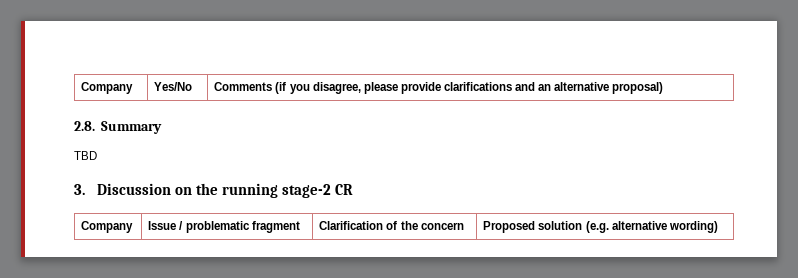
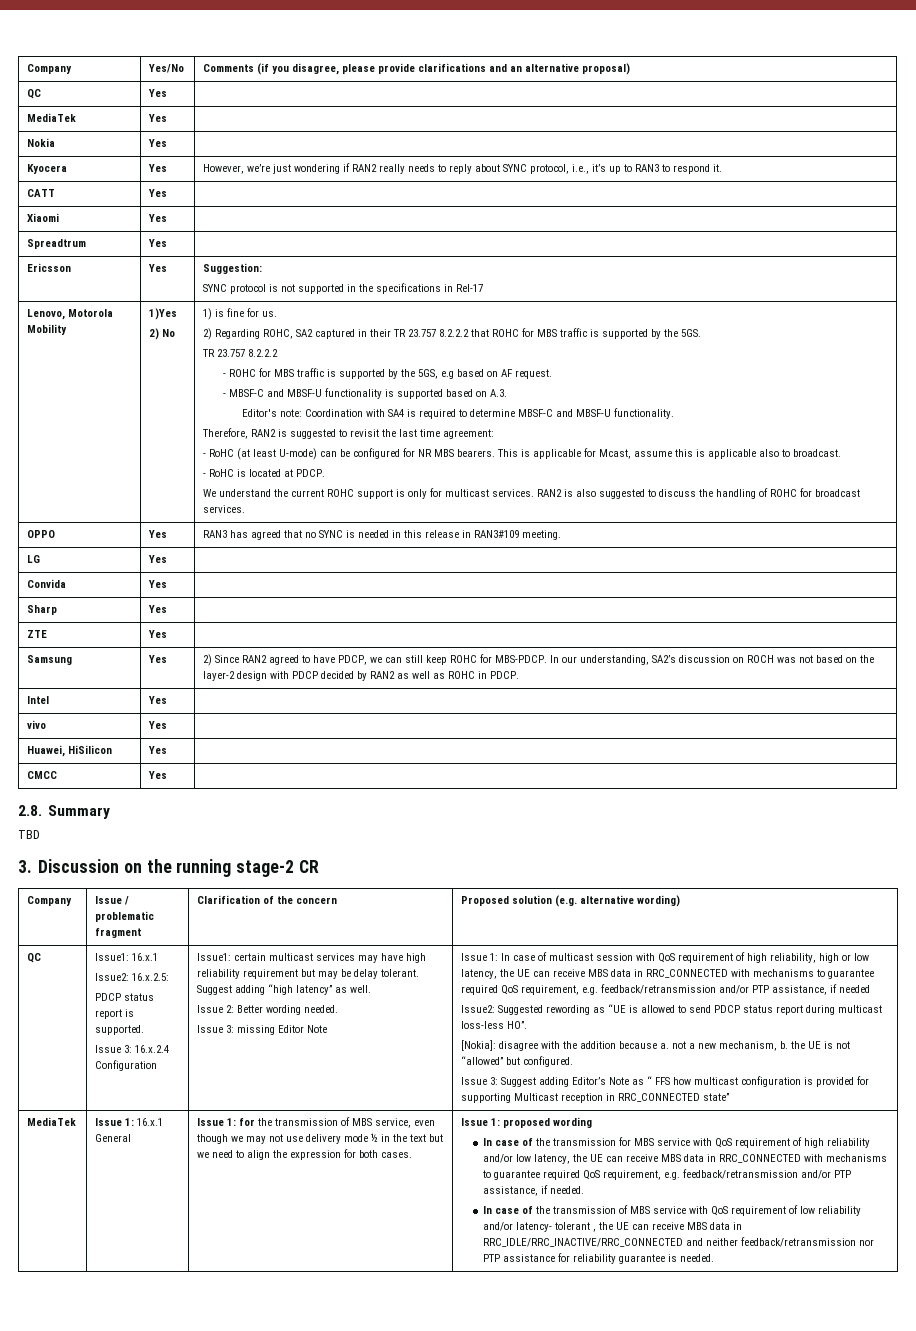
+ QC | Yes |
+ MediaTek | Yes |
+ Nokia | Yes |
+ Kyocera | Yes | However, we’re just wondering if RAN2 really needs to reply about SYNC protocol, i.e., it’s up to RAN3 to respond it.
+ CATT | Yes |
+ Xiaomi | Yes |
+ Spreadtrum | Yes |
+ Ericsson | Yes | Suggestion:
+ SYNC protocol is not supported in the specifications in Rel-17
+ Lenovo, Motorola Mobility | 1)Yes
+ 2) No | 1) is fine for us.
+ 2) Regarding ROHC, SA2 captured in their TR 23.757 8.2.2.2 that ROHC for MBS traffic is supported by the 5GS.
+ TR 23.757 8.2.2.2
+ - ROHC for MBS traffic is supported by the 5GS, e.g based on AF request.
+ - MBSF-C and MBSF-U functionality is supported based on A.3.
+ Editor's note: Coordination with SA4 is required to determine MBSF-C and MBSF-U functionality.
+ Therefore, RAN2 is suggested to revisit the last time agreement:
+ - RoHC (at least U-mode) can be configured for NR MBS bearers. This is applicable for Mcast, assume this is applicable also to broadcast.
+ - RoHC is located at PDCP.
+ We understand the current ROHC support is only for multicast services. RAN2 is also suggested to discuss the handling of ROHC for broadcast services.
+ OPPO | Yes | RAN3 has agreed that no SYNC is needed in this release in RAN3#109 meeting.
+ LG | Yes |
+ Convida | Yes |
+ Sharp | Yes |
+ ZTE | Yes |
+ Samsung | Yes | 2) Since RAN2 agreed to have PDCP, we can still keep ROHC for MBS-PDCP. In our understanding, SA2’s discussion on ROCH was not based on the layer-2 design with PDCP decided by RAN2 as well as ROHC in PDCP.
+ Intel | Yes |
+ vivo | Yes |
+ Huawei, HiSilicon | Yes |
+ CMCC | Yes |
+ QC | Issue1: 16.x.1
+ Issue2: 16.x.2.5:
+ PDCP status report is supported.
+ Issue 3: 16.x.2.4 Configuration | Issue1: certain multicast services may have high reliability requirement but may be delay tolerant. Suggest adding “high latency” as well.
+ Issue 2: Better wording needed.
+ Issue 3: missing Editor Note | Issue 1: In case of multicast session with QoS requirement of high reliability, high or low latency, the UE can receive MBS data in RRC_CONNECTED with mechanisms to guarantee required QoS requirement, e.g. feedback/retransmission and/or PTP assistance, if needed
+ Issue2: Suggested rewording as “UE is allowed to send PDCP status report during multicast loss-less HO”.
+ [Nokia]: disagree with the addition because a. not a new mechanism, b. the UE is not “allowed” but configured.
+ Issue 3: Suggest adding Editor’s Note as “ FFS how multicast configuration is provided for supporting Multicast reception in RRC_CONNECTED state”
+ MediaTek | Issue 1: 16.x.1 General | Issue 1: for the transmission of MBS service, even though we may not use delivery mode ½ in the text but we need to align the expression for both cases. | Issue 1: proposed wording
+ In case of the transmission for MBS service with QoS requirement of high reliability and/or low latency, the UE can receive MBS data in RRC_CONNECTED with mechanisms to guarantee required QoS requirement, e.g. feedback/retransmission and/or PTP assistance, if needed.
+ In case of the transmission of MBS service with QoS requirement of low reliability and/or latency- tolerant , the UE can receive MBS data in RRC_IDLE/RRC_INACTIVE/RRC_CONNECTED and neither feedback/retransmission nor PTP assistance for reliability guarantee is needed.

